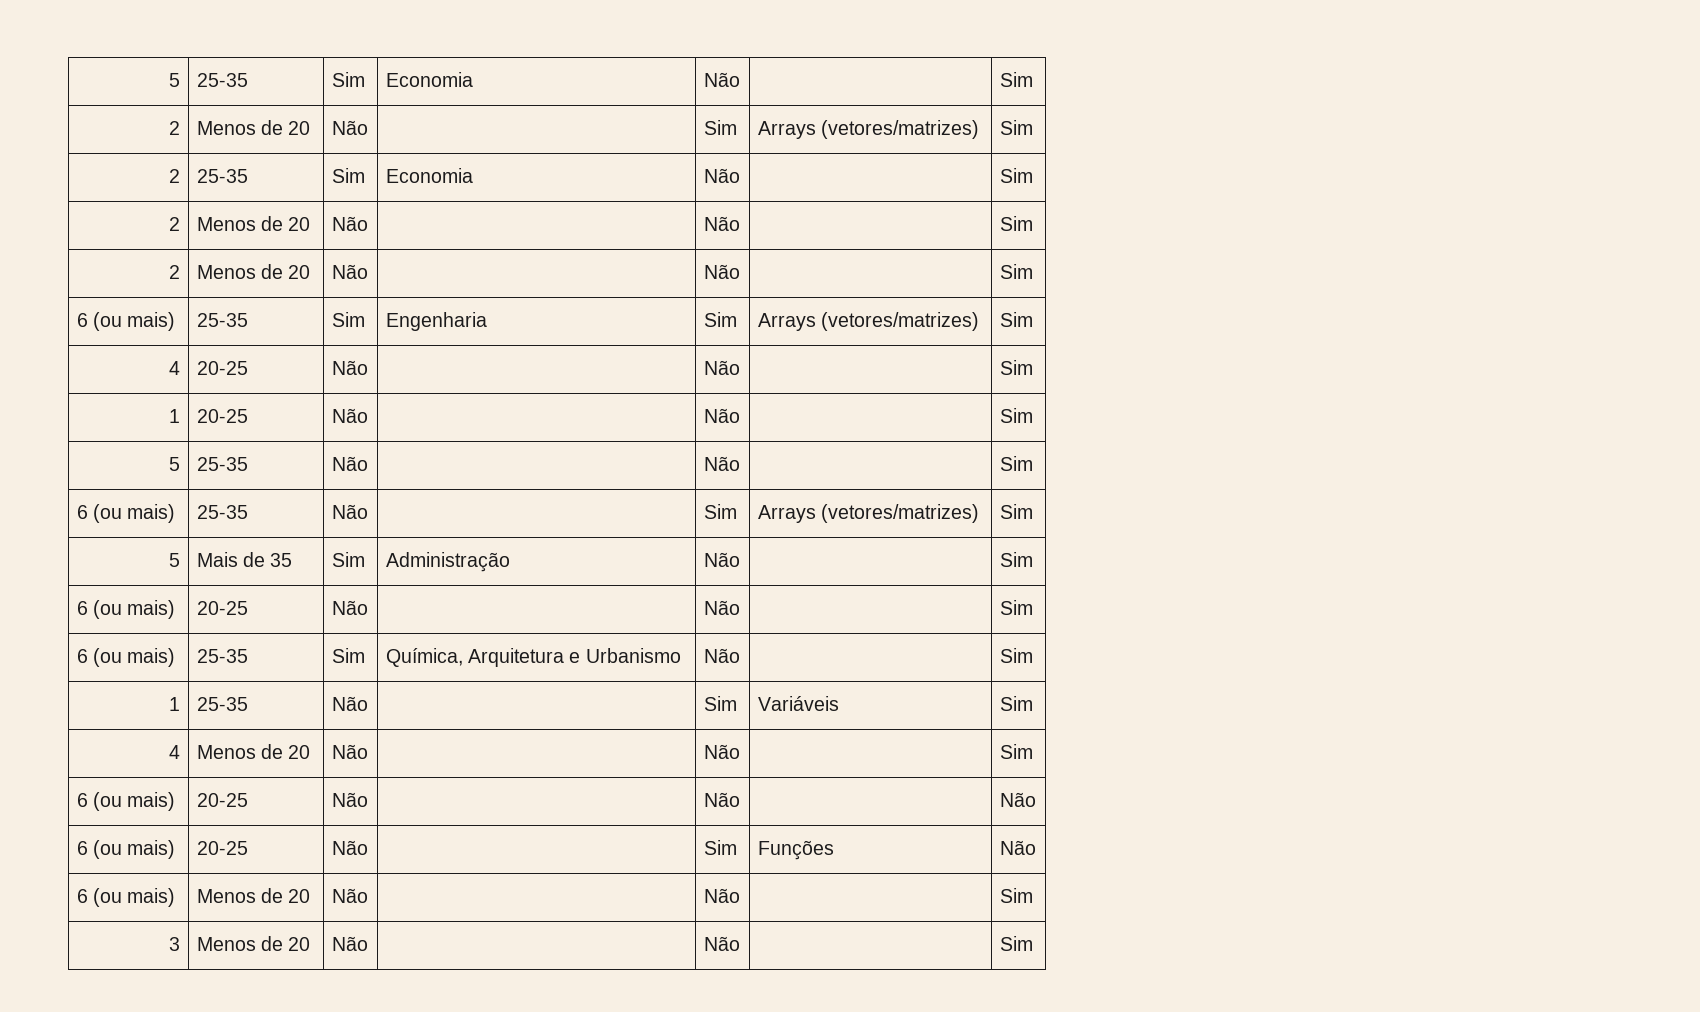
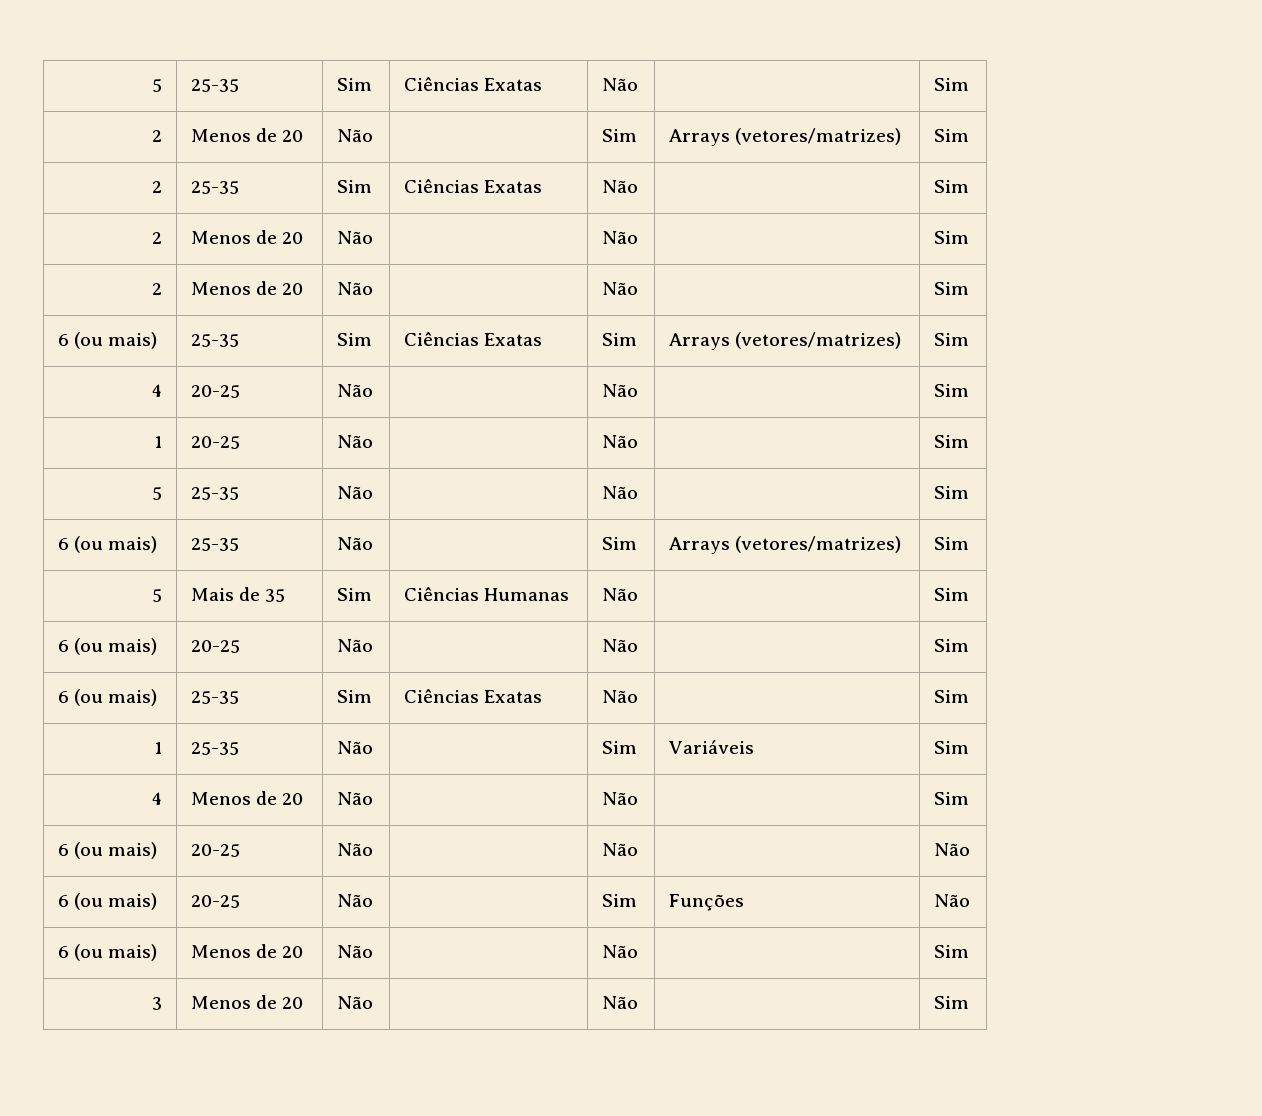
- 5 | 25-35 | Sim | Economia | Não | | Sim
+ 5 | 25-35 | Sim | Ciências Exatas | Não | | Sim
- 2 | 25-35 | Sim | Economia | Não | | Sim
+ 2 | 25-35 | Sim | Ciências Exatas | Não | | Sim
- 6 (ou mais) | 25-35 | Sim | Engenharia | Sim | Arrays (vetores/matrizes) | Sim
+ 6 (ou mais) | 25-35 | Sim | Ciências Exatas | Sim | Arrays (vetores/matrizes) | Sim
- 5 | Mais de 35 | Sim | Administração | Não | | Sim
+ 5 | Mais de 35 | Sim | Ciências Humanas | Não | | Sim
- 6 (ou mais) | 25-35 | Sim | Química, Arquitetura e Urbanismo | Não | | Sim
+ 6 (ou mais) | 25-35 | Sim | Ciências Exatas | Não | | Sim

